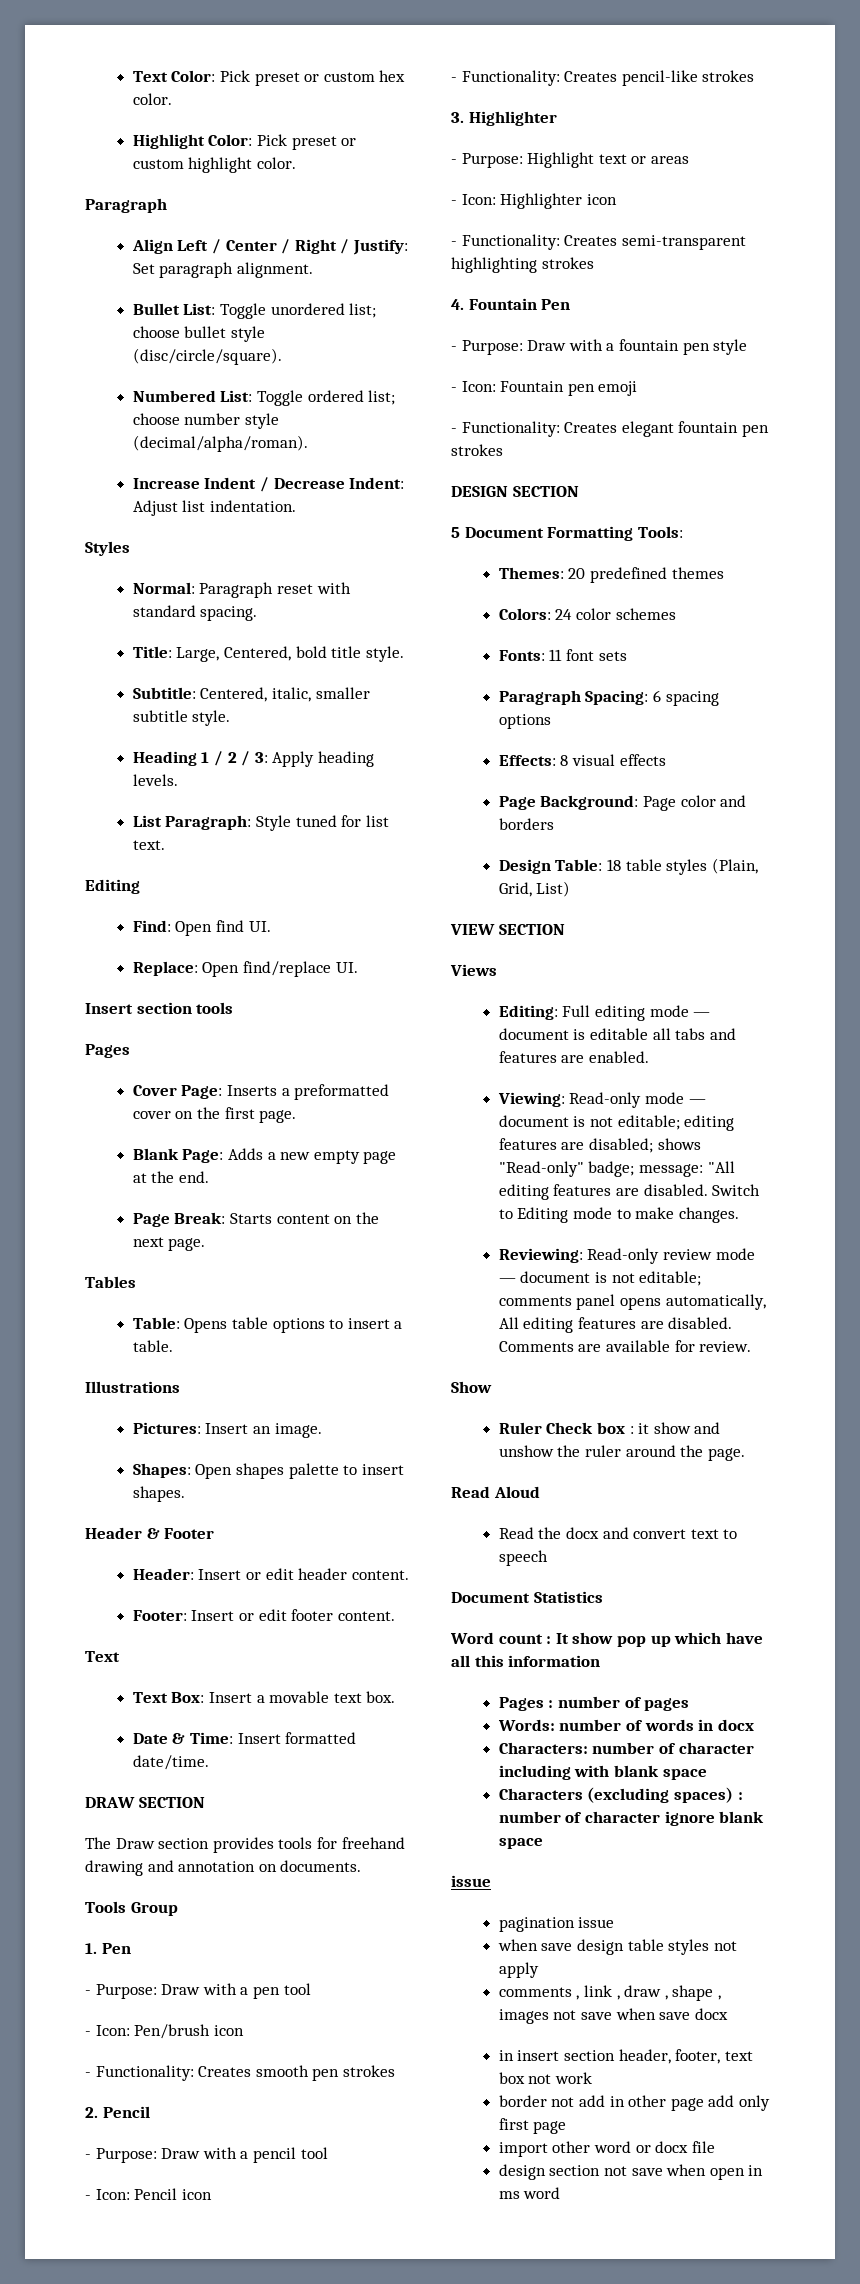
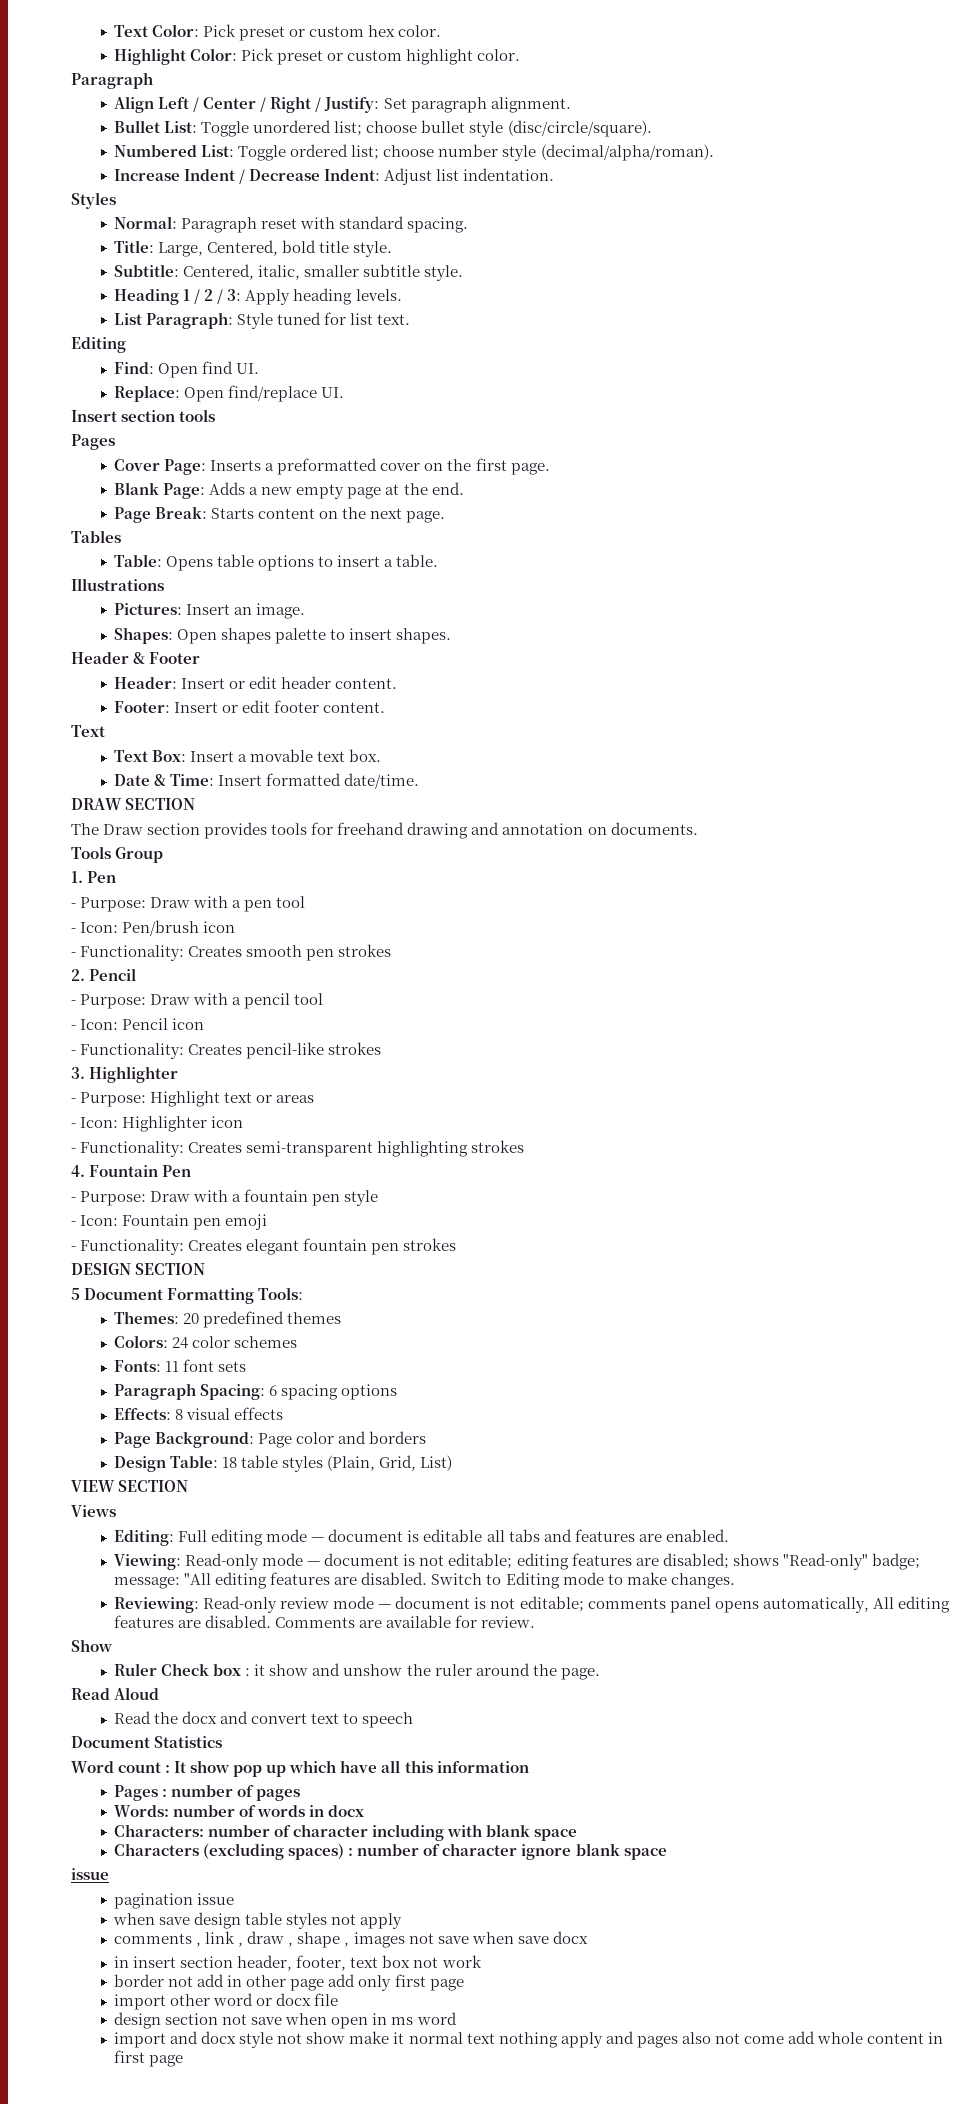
+ import and docx style not show make it normal text nothing apply and pages also not come add whole content in first page

